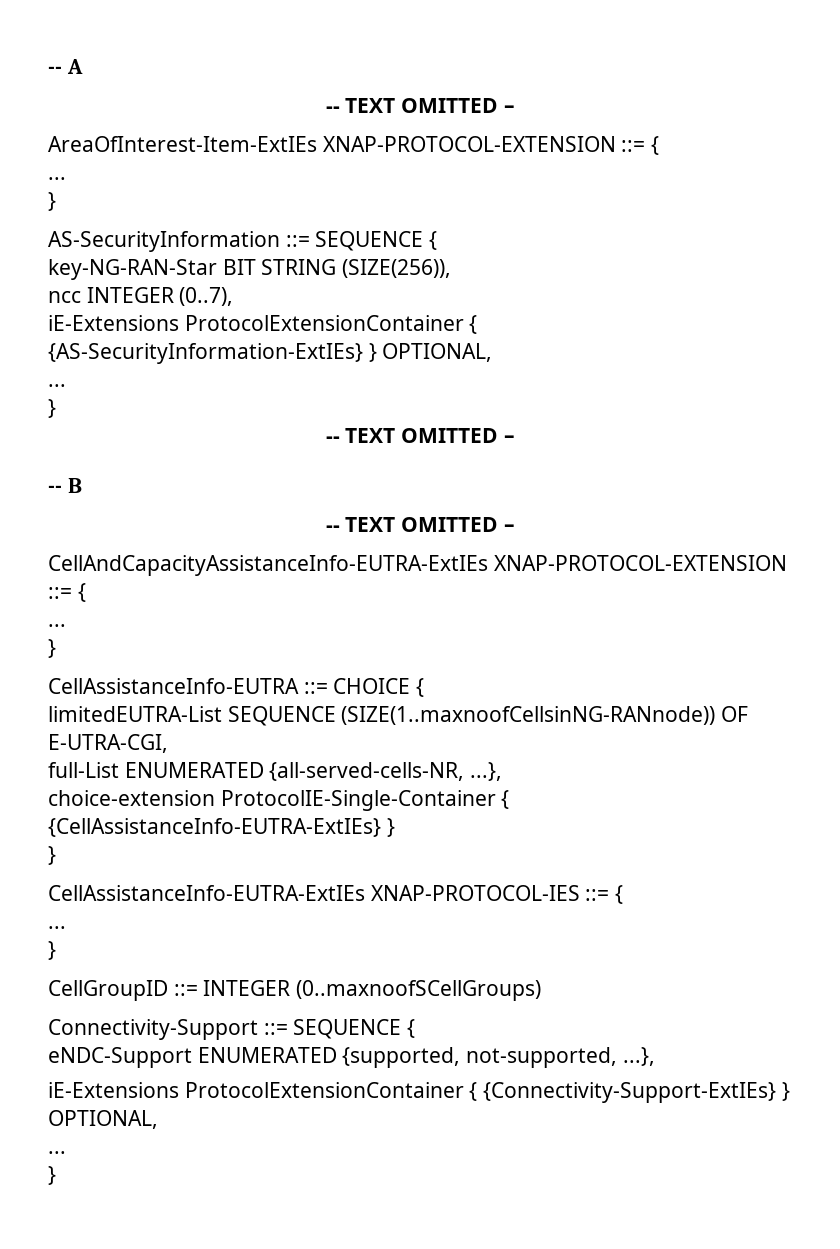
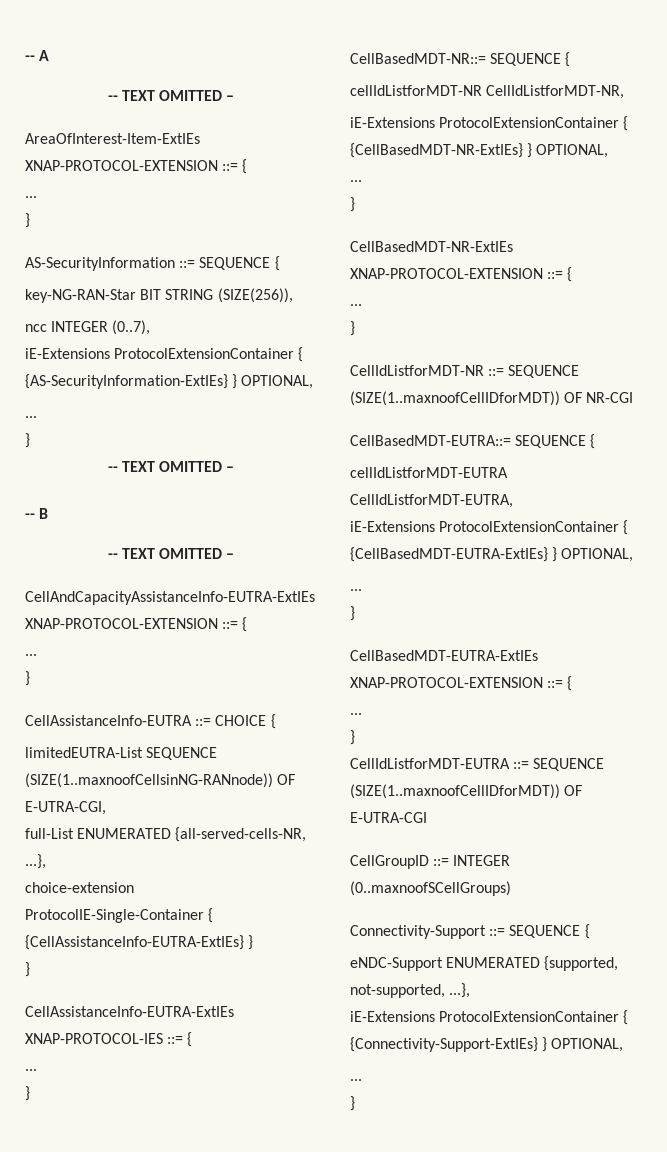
+ CellBasedMDT-NR::= SEQUENCE {
+ cellIdListforMDT-NR CellIdListforMDT-NR,
+ iE-Extensions ProtocolExtensionContainer { {CellBasedMDT-NR-ExtIEs} } OPTIONAL,
+ ...
+ }
+ CellBasedMDT-NR-ExtIEs XNAP-PROTOCOL-EXTENSION ::= {
+ ...
+ }
+ CellIdListforMDT-NR ::= SEQUENCE (SIZE(1..maxnoofCellIDforMDT)) OF NR-CGI
+ CellBasedMDT-EUTRA::= SEQUENCE {
+ cellIdListforMDT-EUTRA CellIdListforMDT-EUTRA,
+ iE-Extensions ProtocolExtensionContainer { {CellBasedMDT-EUTRA-ExtIEs} } OPTIONAL,
+ ...
+ }
+ CellBasedMDT-EUTRA-ExtIEs XNAP-PROTOCOL-EXTENSION ::= {
+ ...
+ }
+ CellIdListforMDT-EUTRA ::= SEQUENCE (SIZE(1..maxnoofCellIDforMDT)) OF E-UTRA-CGI

